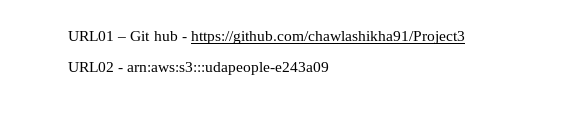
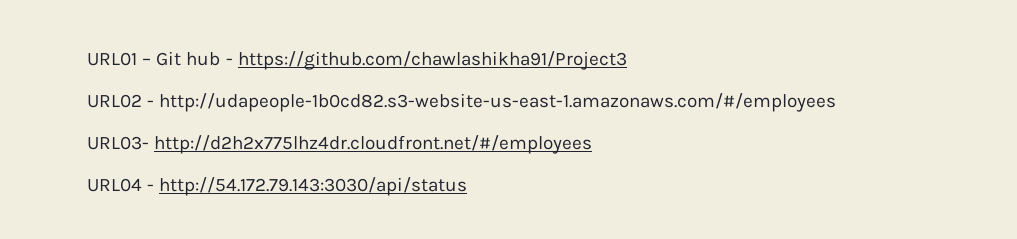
- URL02 - arn:aws:s3:::udapeople-e243a09
+ URL02 - http://udapeople-1b0cd82.s3-website-us-east-1.amazonaws.com/#/employees
+ URL03- http://d2h2x775lhz4dr.cloudfront.net/#/employees
+ URL04 - http://54.172.79.143:3030/api/status

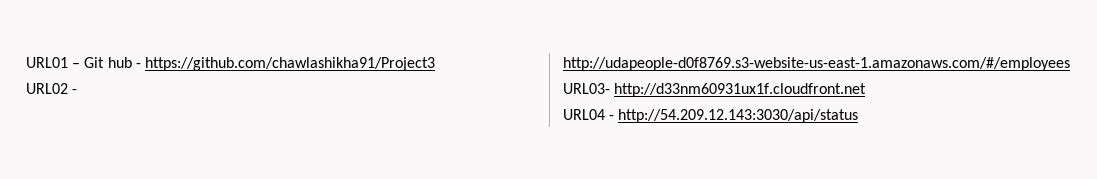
- URL02 - http://udapeople-1b0cd82.s3-website-us-east-1.amazonaws.com/#/employees
+ URL02 - http://udapeople-d0f8769.s3-website-us-east-1.amazonaws.com/#/employees
- URL03- http://d2h2x775lhz4dr.cloudfront.net/#/employees
+ URL03- http://d33nm60931ux1f.cloudfront.net
- URL04 - http://54.172.79.143:3030/api/status
+ URL04 - http://54.209.12.143:3030/api/status

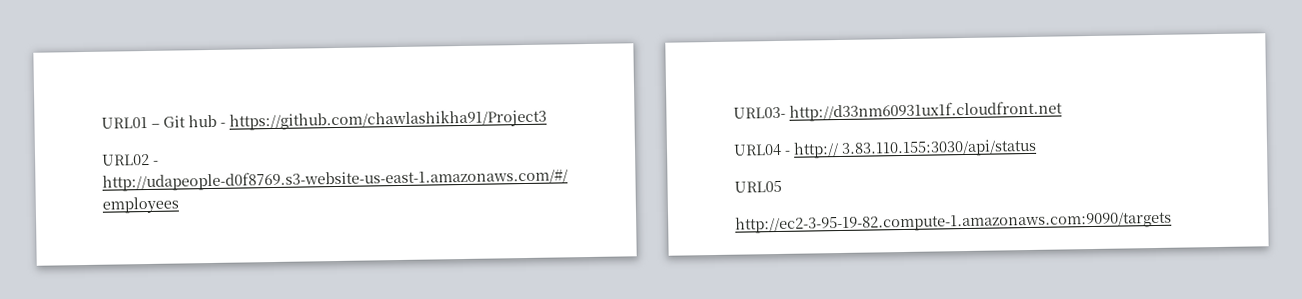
- URL04 - http://54.209.12.143:3030/api/status
+ URL04 - http:// 3.83.110.155:3030/api/status
+ URL05
+ http://ec2-3-95-19-82.compute-1.amazonaws.com:9090/targets

